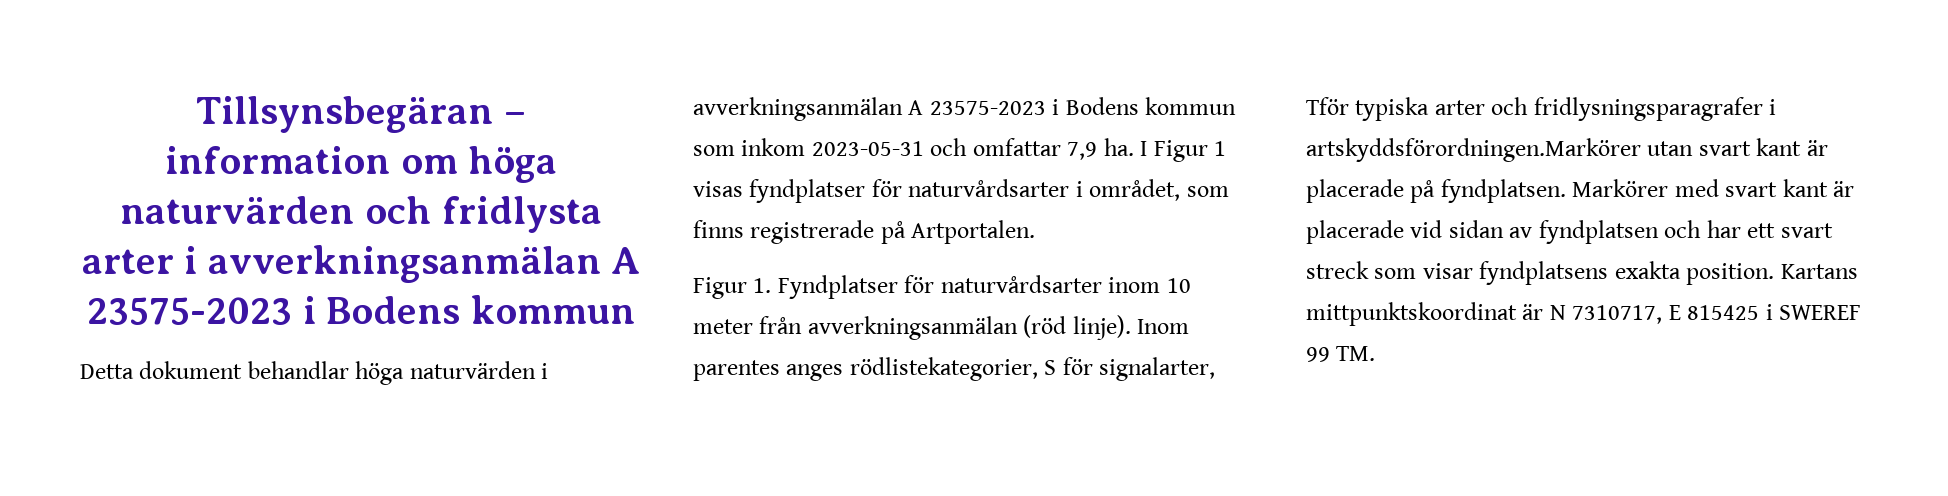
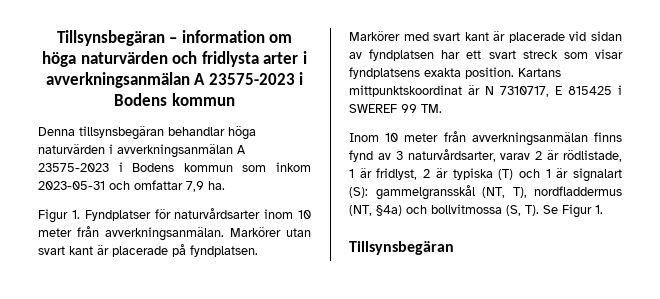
- Detta dokument behandlar höga naturvärden i avverkningsanmälan A 23575-2023 i Bodens kommun som inkom 2023-05-31 och omfattar 7,9 ha. I Figur 1 visas fyndplatser för naturvårdsarter i området, som finns registrerade på Artportalen.
+ Denna tillsynsbegäran behandlar höga naturvärden i avverkningsanmälan A 23575-2023 i Bodens kommun som inkom 2023-05-31 och omfattar 7,9 ha.
- Figur 1. Fyndplatser för naturvårdsarter inom 10 meter från avverkningsanmälan (röd linje). Inom parentes anges rödlistekategorier, S för signalarter, Tför typiska arter och fridlysningsparagrafer i artskyddsförordningen.Markörer utan svart kant är placerade på fyndplatsen.
+ Figur 1. Fyndplatser för naturvårdsarter inom 10 meter från avverkningsanmälan. Markörer utan svart kant är placerade på fyndplatsen.
- Markörer med svart kant är placerade vid sidan av fyndplatsen och har ett svart streck som visar fyndplatsens exakta position.
+ Markörer med svart kant är placerade vid sidan av fyndplatsen har ett svart streck som visar fyndplatsens exakta position.
+ Inom 10 meter från avverkningsanmälan finns fynd av 3 naturvårdsarter, varav 2 är rödlistade, 1 är fridlyst, 2 är typiska (T) och 1 är signalart (S): gammelgransskål (NT, T), nordfladdermus (NT, §4a) och bollvitmossa (S, T). Se Figur 1.
+ Tillsynsbegäran

